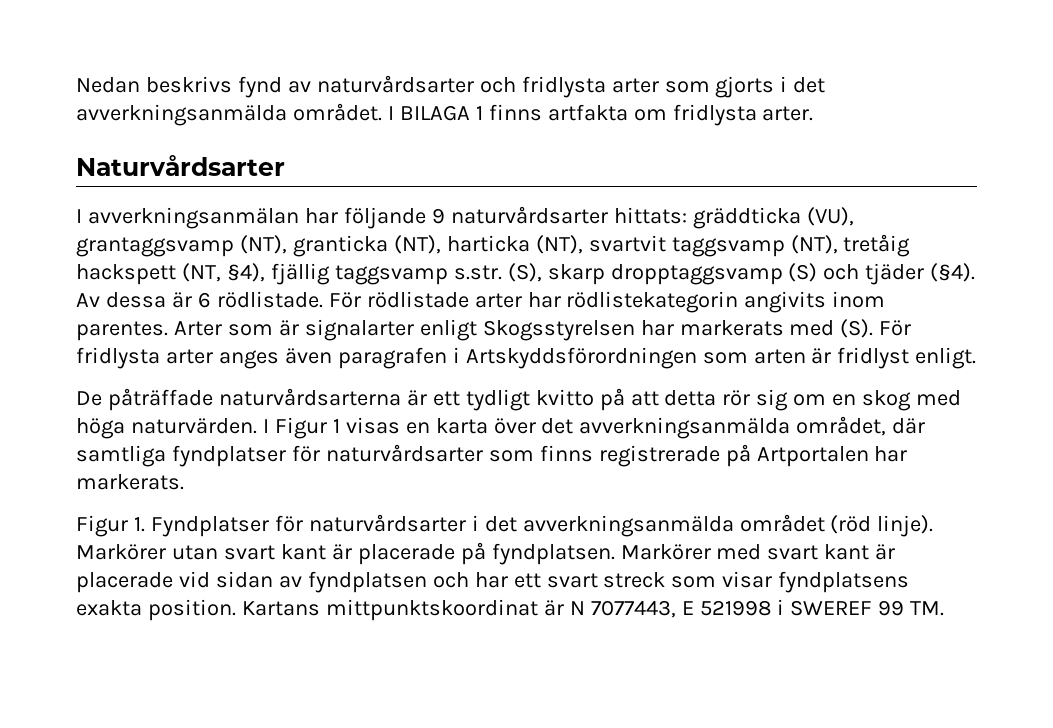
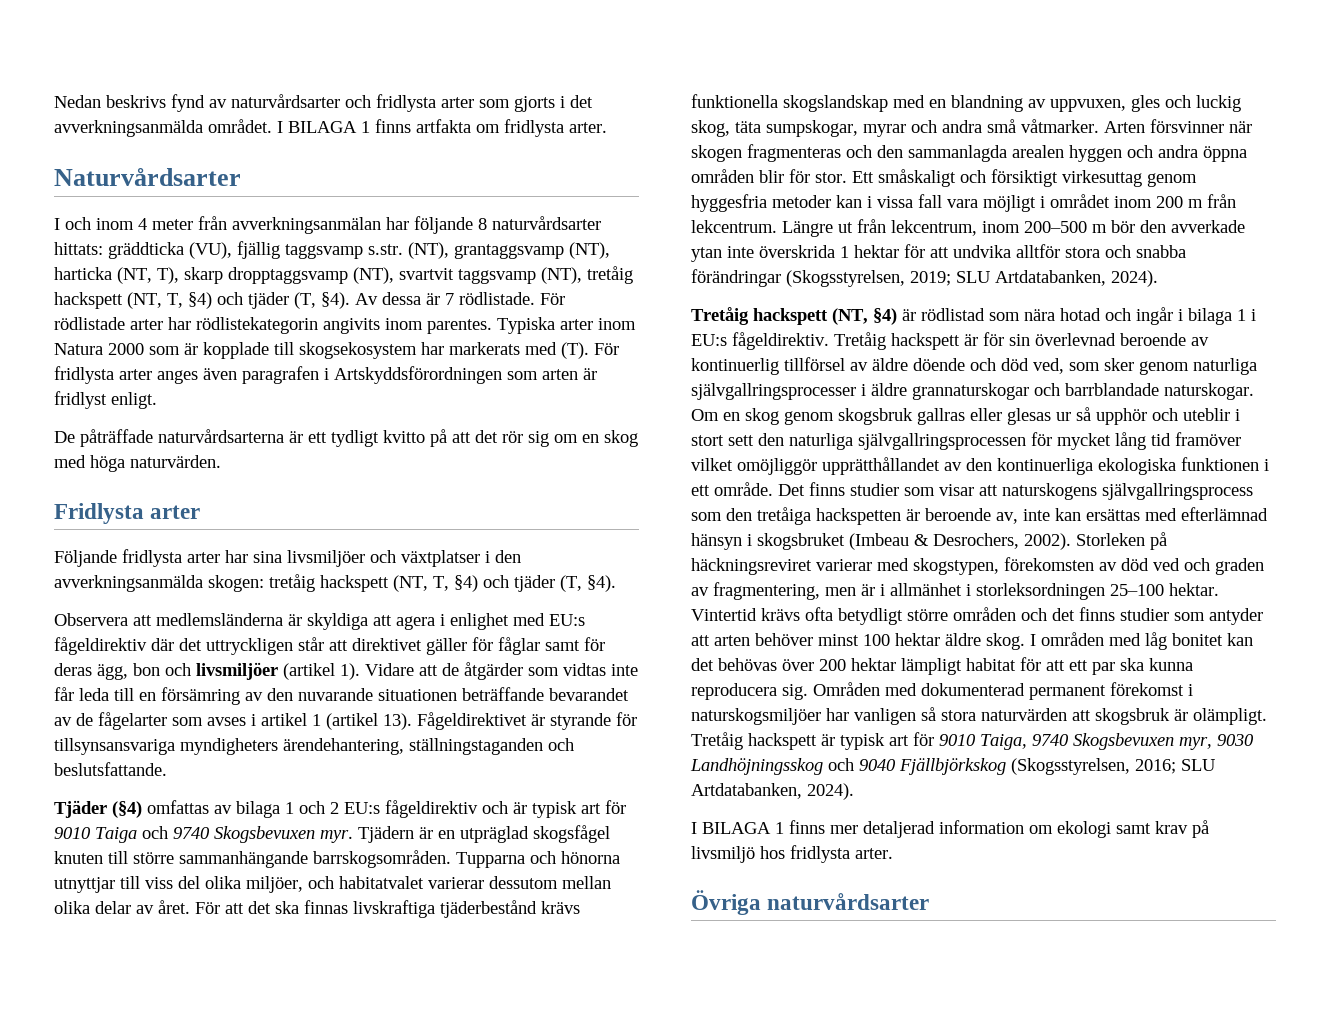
- I avverkningsanmälan har följande 9 naturvårdsarter hittats: gräddticka (VU), grantaggsvamp (NT), granticka (NT), harticka (NT), svartvit taggsvamp (NT), tretåig hackspett (NT, §4), fjällig taggsvamp s.str. (S), skarp dropptaggsvamp (S) och tjäder (§4).
+ I och inom 4 meter från avverkningsanmälan har följande 8 naturvårdsarter hittats: gräddticka (VU), fjällig taggsvamp s.str. (NT), grantaggsvamp (NT), harticka (NT, T), skarp dropptaggsvamp (NT), svartvit taggsvamp (NT), tretåig hackspett (NT, T, §4) och tjäder (T, §4).
- Av dessa är 6 rödlistade.
+ Av dessa är 7 rödlistade.
- Arter som är signalarter enligt Skogsstyrelsen har markerats med (S). För fridlysta arter anges även paragrafen i Artskyddsförordningen som arten är fridlyst enligt.
+ Typiska arter inom Natura 2000 som är kopplade till skogsekosystem har markerats med (T). För fridlysta arter anges även paragrafen i Artskyddsförordningen som arten är fridlyst enligt.
- De påträffade naturvårdsarterna är ett tydligt kvitto på att detta rör sig om en skog med höga naturvärden. I Figur 1 visas en karta över det avverkningsanmälda området, där samtliga fyndplatser för naturvårdsarter som finns registrerade på Artportalen har markerats.
- Figur 1. Fyndplatser för naturvårdsarter i det avverkningsanmälda området (röd linje). Markörer utan svart kant är placerade på fyndplatsen. Markörer med svart kant är placerade vid sidan av fyndplatsen och har ett svart streck som visar fyndplatsens exakta position. Kartans mittpunktskoordinat är N 7077443, E 521998 i SWEREF 99 TM.
+ De påträffade naturvårdsarterna är ett tydligt kvitto på att det rör sig om en skog med höga naturvärden.
+ Fridlysta arter
+ Följande fridlysta arter har sina livsmiljöer och växtplatser i den avverkningsanmälda skogen: tretåig hackspett (NT, T, §4) och tjäder (T, §4).
+ Observera att medlemsländerna är skyldiga att agera i enlighet med EU:s fågeldirektiv där det uttryckligen står att direktivet gäller för fåglar samt för deras ägg, bon och livsmiljöer (artikel 1). Vidare att de åtgärder som vidtas inte får leda till en försämring av den nuvarande situationen beträffande bevarandet av de fågelarter som avses i artikel 1 (artikel 13). Fågeldirektivet är styrande för tillsynsansvariga myndigheters ärendehantering, ställningstaganden och beslutsfattande.
+ Tjäder (§4) omfattas av bilaga 1 och 2 EU:s fågeldirektiv och är typisk art för 9010 Taiga och 9740 Skogsbevuxen myr. Tjädern är en utpräglad skogsfågel knuten till större sammanhängande barrskogsområden. Tupparna och hönorna utnyttjar till viss del olika miljöer, och habitatvalet varierar dessutom mellan olika delar av året. För att det ska finnas livskraftiga tjäderbestånd krävs funktionella skogslandskap med en blandning av uppvuxen, gles och luckig skog, täta sumpskogar, myrar och andra små våtmarker. Arten försvinner när skogen fragmenteras och den sammanlagda arealen hyggen och andra öppna områden blir för stor. Ett småskaligt och försiktigt virkesuttag genom hyggesfria metoder kan i vissa fall vara möjligt i området inom 200 m från lekcentrum. Längre ut från lekcentrum, inom 200–500 m bör den avverkade ytan inte överskrida 1 hektar för att undvika alltför stora och snabba förändringar (Skogsstyrelsen, 2019; SLU Artdatabanken, 2024).
+ Tretåig hackspett (NT, §4) är rödlistad som nära hotad och ingår i bilaga 1 i EU:s fågeldirektiv. Tretåig hackspett är för sin överlevnad beroende av kontinuerlig tillförsel av äldre döende och död ved, som sker genom naturliga självgallringsprocesser i äldre grannaturskogar och barrblandade naturskogar. Om en skog genom skogsbruk gallras eller glesas ur så upphör och uteblir i stort sett den naturliga självgallringsprocessen för mycket lång tid framöver vilket omöjliggör upprätthållandet av den kontinuerliga ekologiska funktionen i ett område. Det finns studier som visar att naturskogens självgallringsprocess som den tretåiga hackspetten är beroende av, inte kan ersättas med efterlämnad hänsyn i skogsbruket (Imbeau & Desrochers, 2002). Storleken på häckningsreviret varierar med skogstypen, förekomsten av död ved och graden av fragmentering, men är i allmänhet i storleksordningen 25–100 hektar. Vintertid krävs ofta betydligt större områden och det finns studier som antyder att arten behöver minst 100 hektar äldre skog. I områden med låg bonitet kan det behövas över 200 hektar lämpligt habitat för att ett par ska kunna reproducera sig. Områden med dokumenterad permanent förekomst i naturskogsmiljöer har vanligen så stora naturvärden att skogsbruk är olämpligt. Tretåig hackspett är typisk art för 9010 Taiga, 9740 Skogsbevuxen myr, 9030 Landhöjningsskog och 9040 Fjällbjörkskog (Skogsstyrelsen, 2016; SLU Artdatabanken, 2024).
+ I BILAGA 1 finns mer detaljerad information om ekologi samt krav på livsmiljö hos fridlysta arter.
+ Övriga naturvårdsarter

